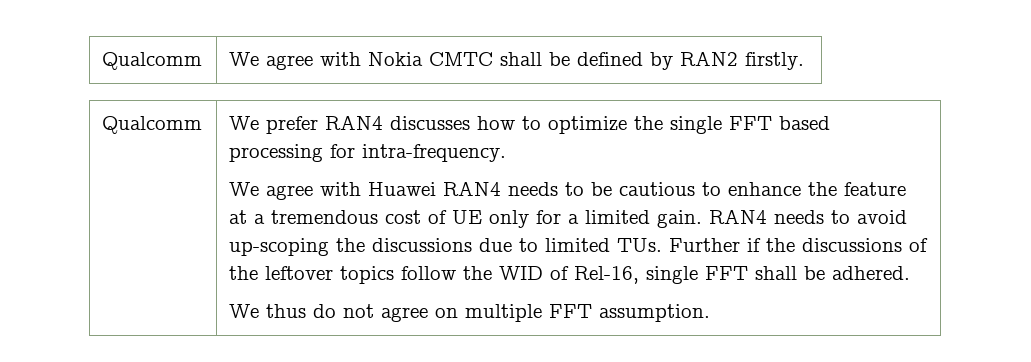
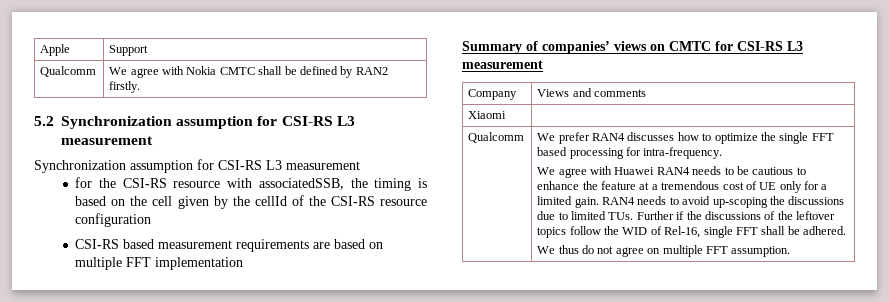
+ Apple | Support
+ 5.2 Synchronization assumption for CSI-RS L3 measurement
+ Synchronization assumption for CSI-RS L3 measurement
+ for the CSI-RS resource with associatedSSB, the timing is based on the cell given by the cellId of the CSI-RS resource configuration
+ CSI-RS based measurement requirements are based on multiple FFT implementation
+ Summary of companies’ views on CMTC for CSI-RS L3 measurement
+ Company | Views and comments
+ Xiaomi |

